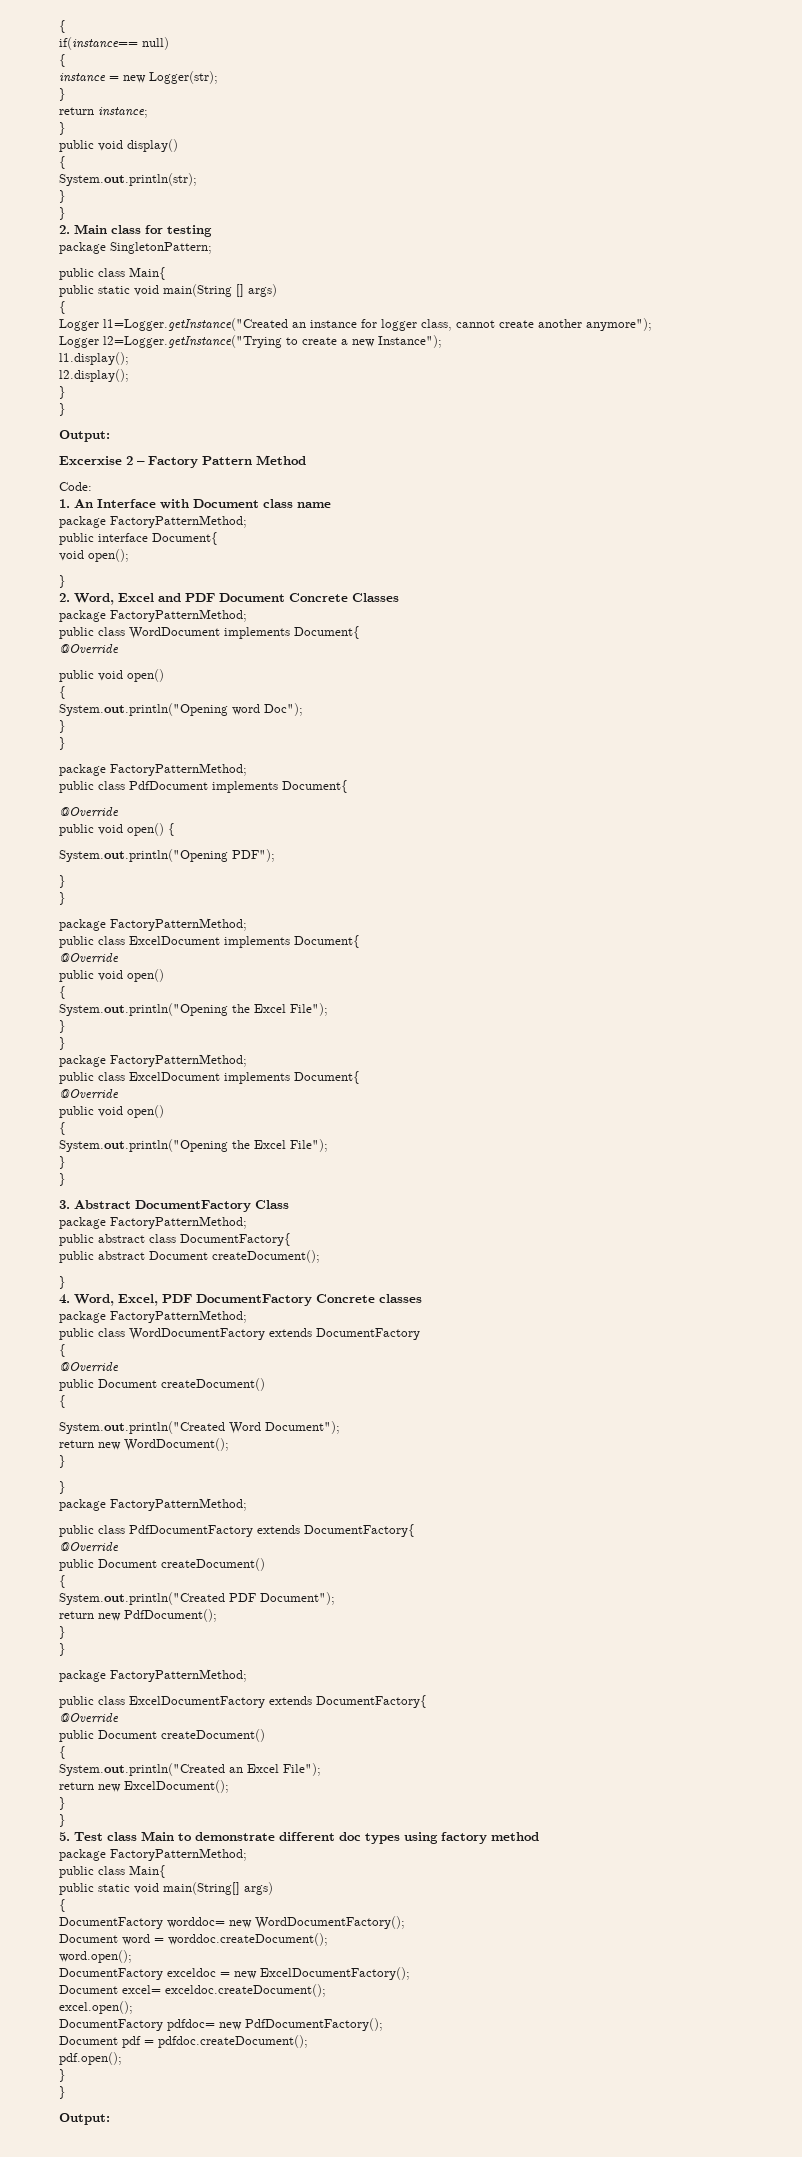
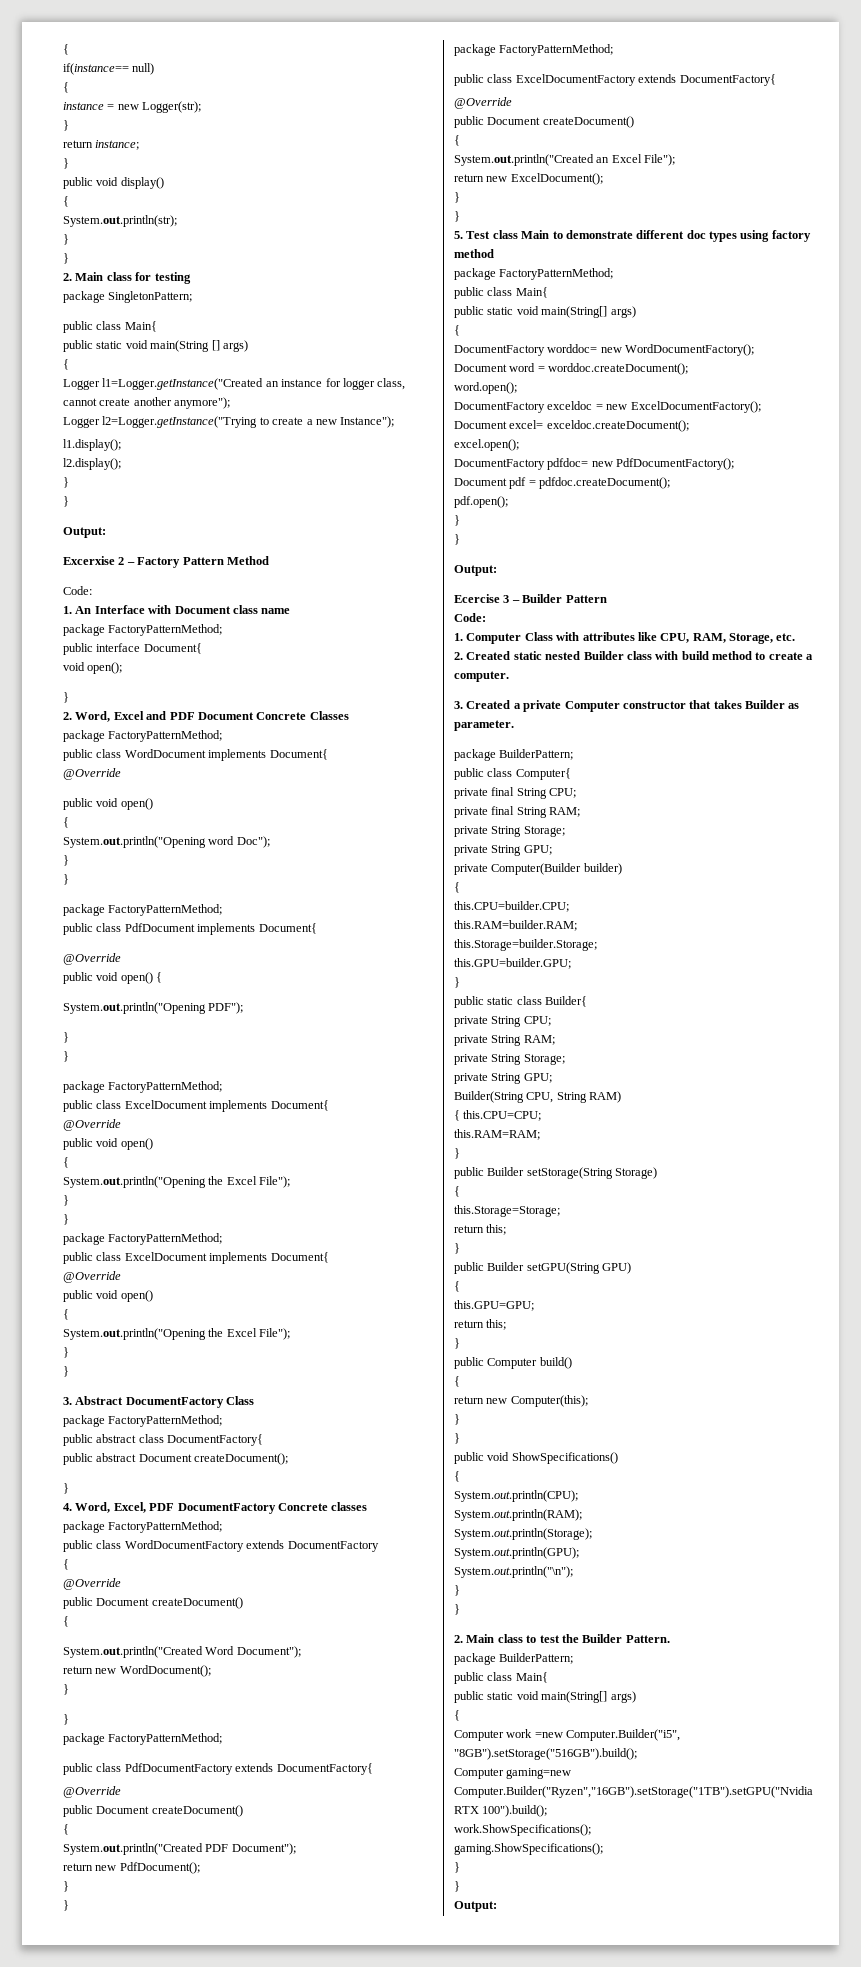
+ Ecercise 3 – Builder Pattern
+ Code:
+ 1. Computer Class with attributes like CPU, RAM, Storage, etc.
+ 2. Created static nested Builder class with build method to create a computer.
+ 3. Created a private Computer constructor that takes Builder as parameter.
+ package BuilderPattern;
+ public class Computer{
+ private final String CPU;
+ private final String RAM;
+ private String Storage;
+ private String GPU;
+ private Computer(Builder builder)
+ {
+ this.CPU=builder.CPU;
+ this.RAM=builder.RAM;
+ this.Storage=builder.Storage;
+ this.GPU=builder.GPU;
+ }
+ public static class Builder{
+ private String CPU;
+ private String RAM;
+ private String Storage;
+ private String GPU;
+ Builder(String CPU, String RAM)
+ { this.CPU=CPU;
+ this.RAM=RAM;
+ }
+ public Builder setStorage(String Storage)
+ {
+ this.Storage=Storage;
+ return this;
+ }
+ public Builder setGPU(String GPU)
+ {
+ this.GPU=GPU;
+ return this;
+ }
+ public Computer build()
+ {
+ return new Computer(this);
+ }
+ }
+ public void ShowSpecifications()
+ {
+ System.out.println(CPU);
+ System.out.println(RAM);
+ System.out.println(Storage);
+ System.out.println(GPU);
+ System.out.println("\n");
+ }
+ }
+ 2. Main class to test the Builder Pattern.
+ package BuilderPattern;
+ public class Main{
+ public static void main(String[] args)
+ {
+ Computer work =new Computer.Builder("i5", "8GB").setStorage("516GB").build();
+ Computer gaming=new Computer.Builder("Ryzen","16GB").setStorage("1TB").setGPU("Nvidia RTX 100").build();
+ work.ShowSpecifications();
+ gaming.ShowSpecifications();
+ }
+ }
+ Output:

